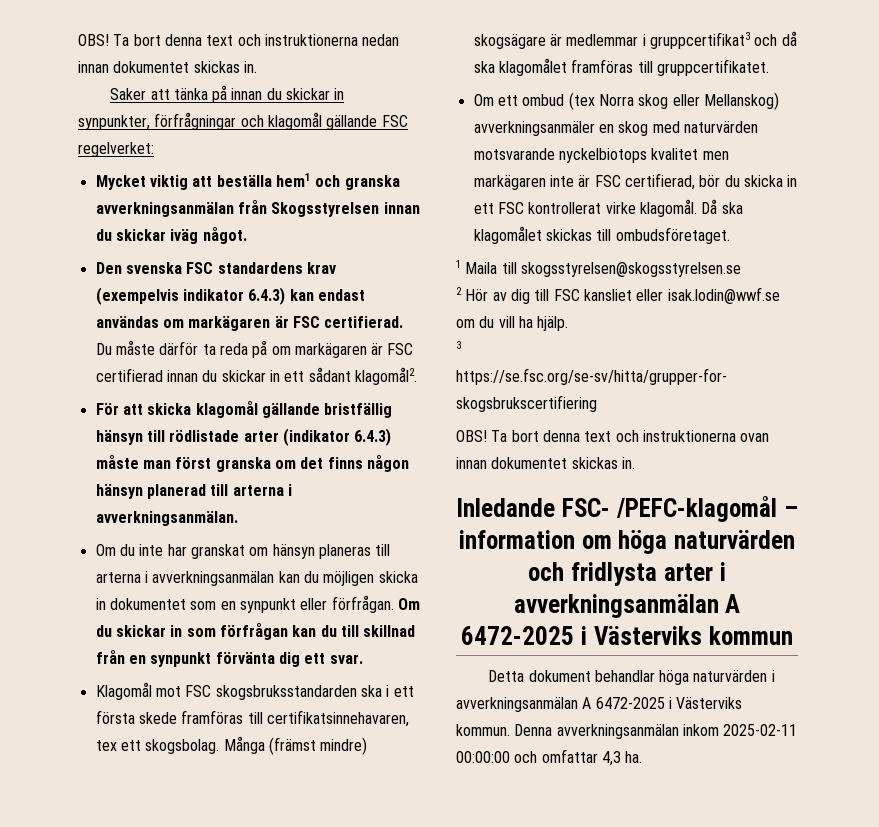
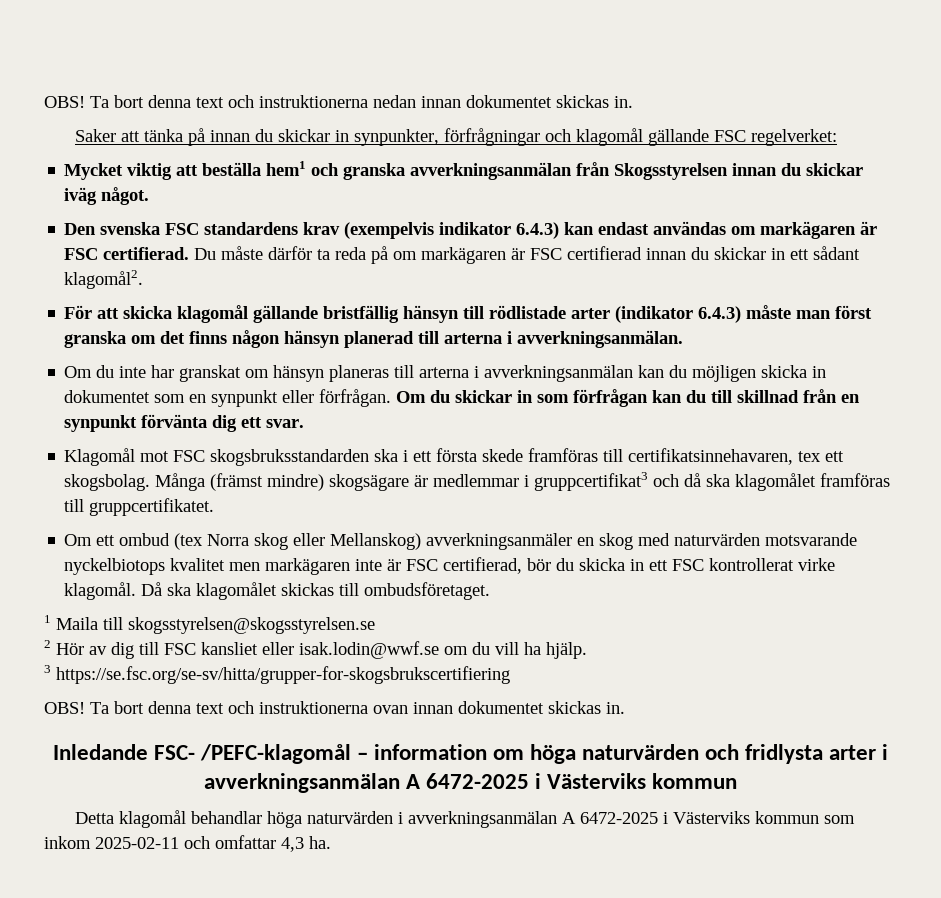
- Detta dokument behandlar höga naturvärden i avverkningsanmälan A 6472-2025 i Västerviks kommun. Denna avverkningsanmälan inkom 2025-02-11 00:00:00 och omfattar 4,3 ha.
+ Detta klagomål behandlar höga naturvärden i avverkningsanmälan A 6472-2025 i Västerviks kommun som inkom 2025-02-11 och omfattar 4,3 ha.

